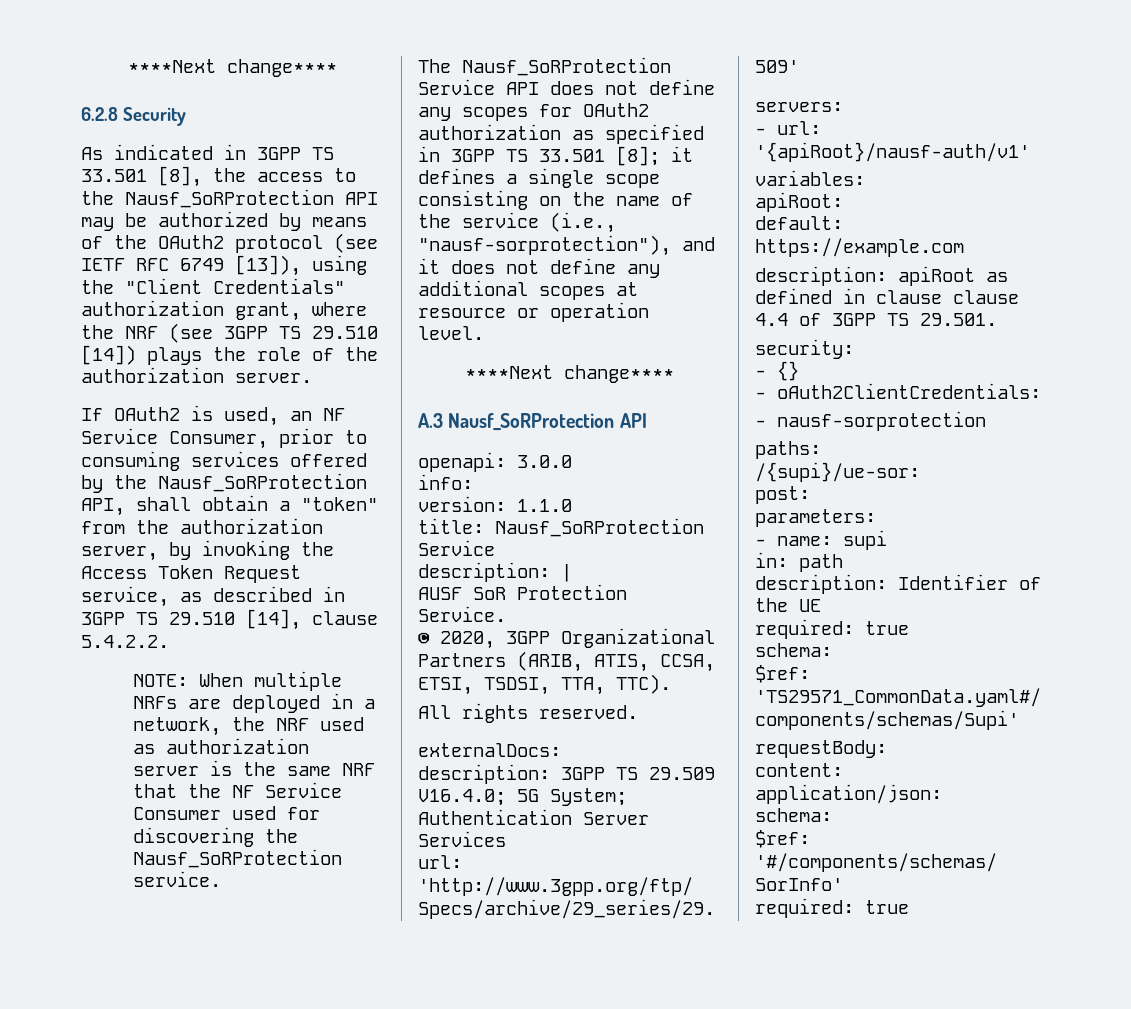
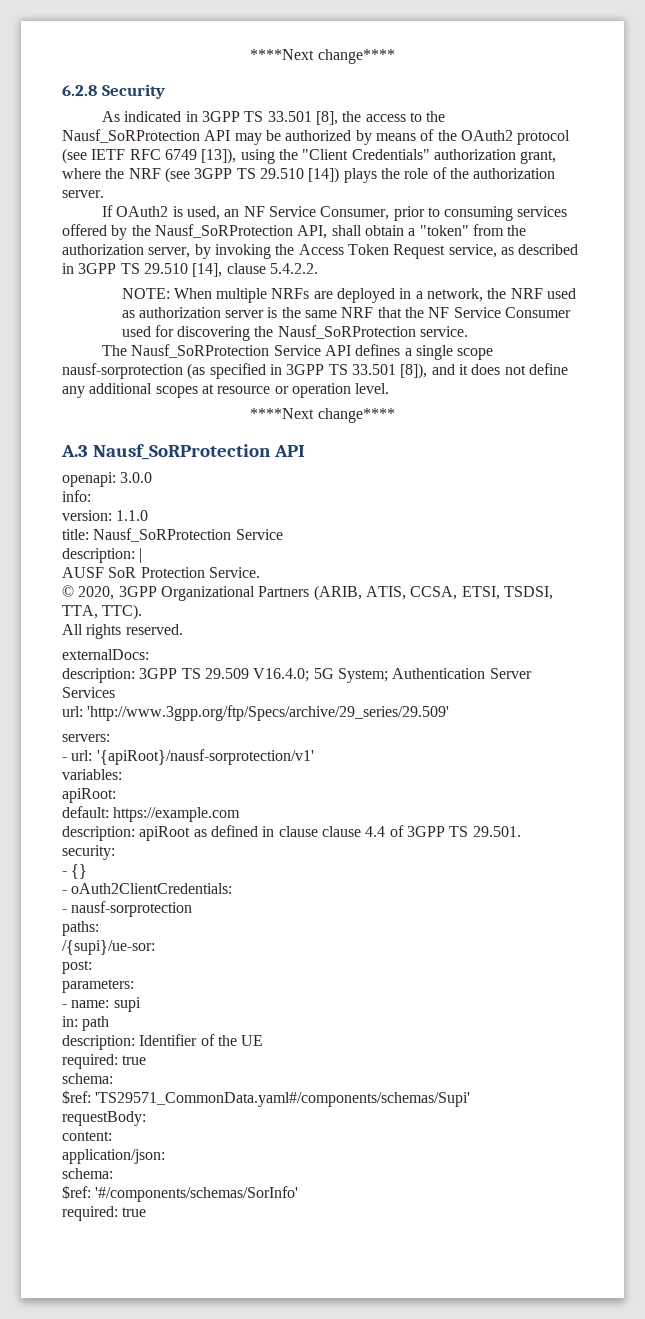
- The Nausf_SoRProtection Service API does not define any scopes for OAuth2 authorization as specified in 3GPP TS 33.501 [8]; it defines a single scope consisting on the name of the service (i.e., "nausf-sorprotection"), and it does not define any additional scopes at resource or operation level.
+ The Nausf_SoRProtection Service API defines a single scope nausf-sorprotection (as specified in 3GPP TS 33.501 [8]), and it does not define any additional scopes at resource or operation level.
- - url: '{apiRoot}/nausf-auth/v1'
+ - url: '{apiRoot}/nausf-sorprotection/v1'

